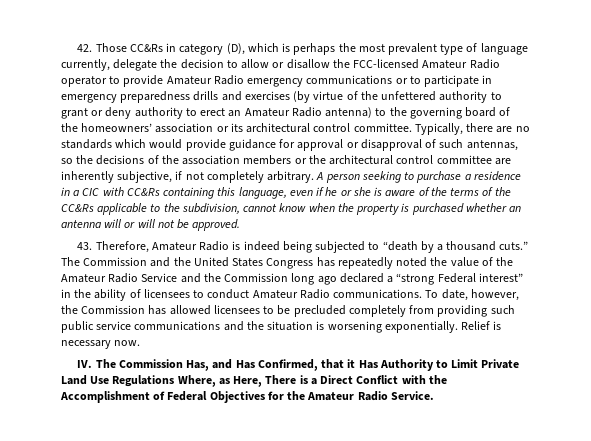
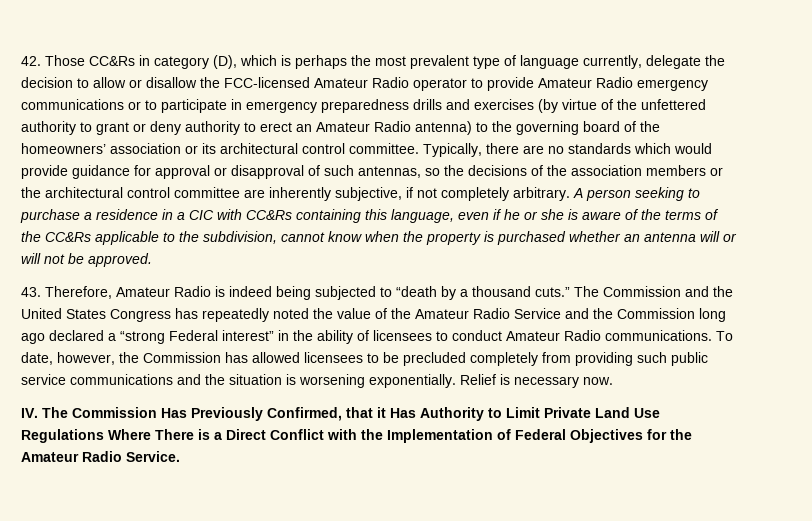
- IV. The Commission Has, and Has Confirmed, that it Has Authority to Limit Private Land Use Regulations Where, as Here, There is a Direct Conflict with the Accomplishment of Federal Objectives for the Amateur Radio Service.
+ IV. The Commission Has Previously Confirmed, that it Has Authority to Limit Private Land Use Regulations Where There is a Direct Conflict with the Implementation of Federal Objectives for the Amateur Radio Service.

